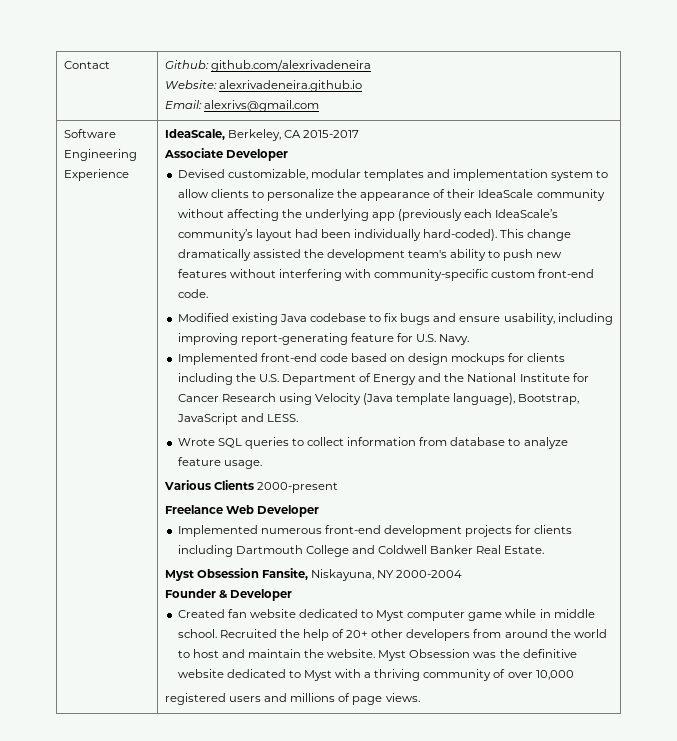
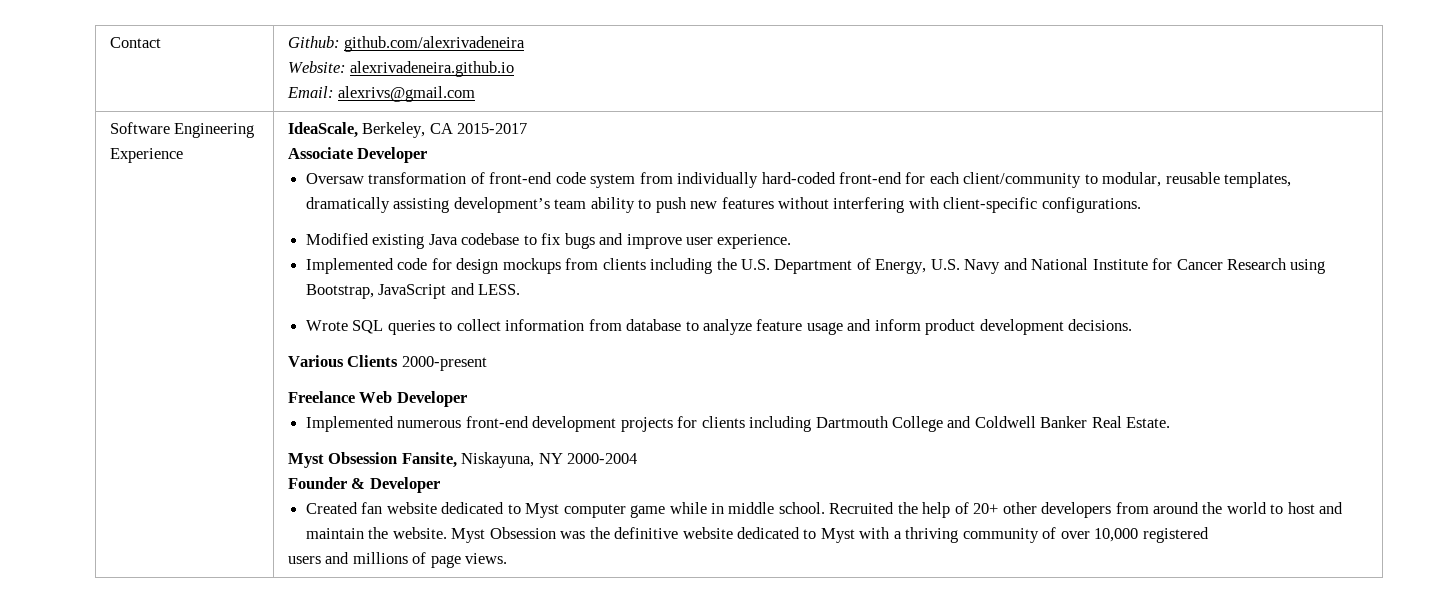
- Devised customizable, modular templates and implementation system to allow clients to personalize the appearance of their IdeaScale community without affecting the underlying app (previously each IdeaScale’s community’s layout had been individually hard-coded). This change dramatically assisted the development team's ability to push new features without interfering with community-specific custom front-end code.
+ Oversaw transformation of front-end code system from individually hard-coded front-end for each client/community to modular, reusable templates, dramatically assisting development’s team ability to push new features without interfering with client-specific configurations.
- Modified existing Java codebase to fix bugs and ensure usability, including improving report-generating feature for U.S. Navy.
- Implemented front-end code based on design mockups for clients including the U.S. Department of Energy and the National Institute for Cancer Research using Velocity (Java template language), Bootstrap, JavaScript and LESS.
+ Modified existing Java codebase to fix bugs and improve user experience.
+ Implemented code for design mockups from clients including the U.S. Department of Energy, U.S. Navy and National Institute for Cancer Research using Bootstrap, JavaScript and LESS.
- Wrote SQL queries to collect information from database to analyze feature usage.
+ Wrote SQL queries to collect information from database to analyze feature usage and inform product development decisions.
- Myst Obsession was the definitive website dedicated to Myst with a thriving community of over 10,000
- registered users and millions of page views.
+ Myst Obsession was the definitive website dedicated to Myst with a thriving community of over 10,000 registered
+ users and millions of page views.

